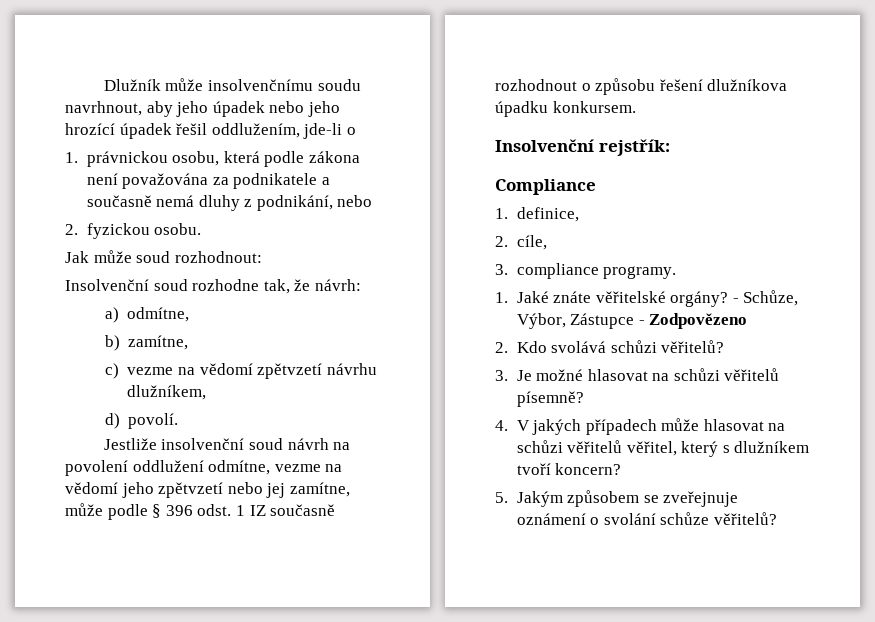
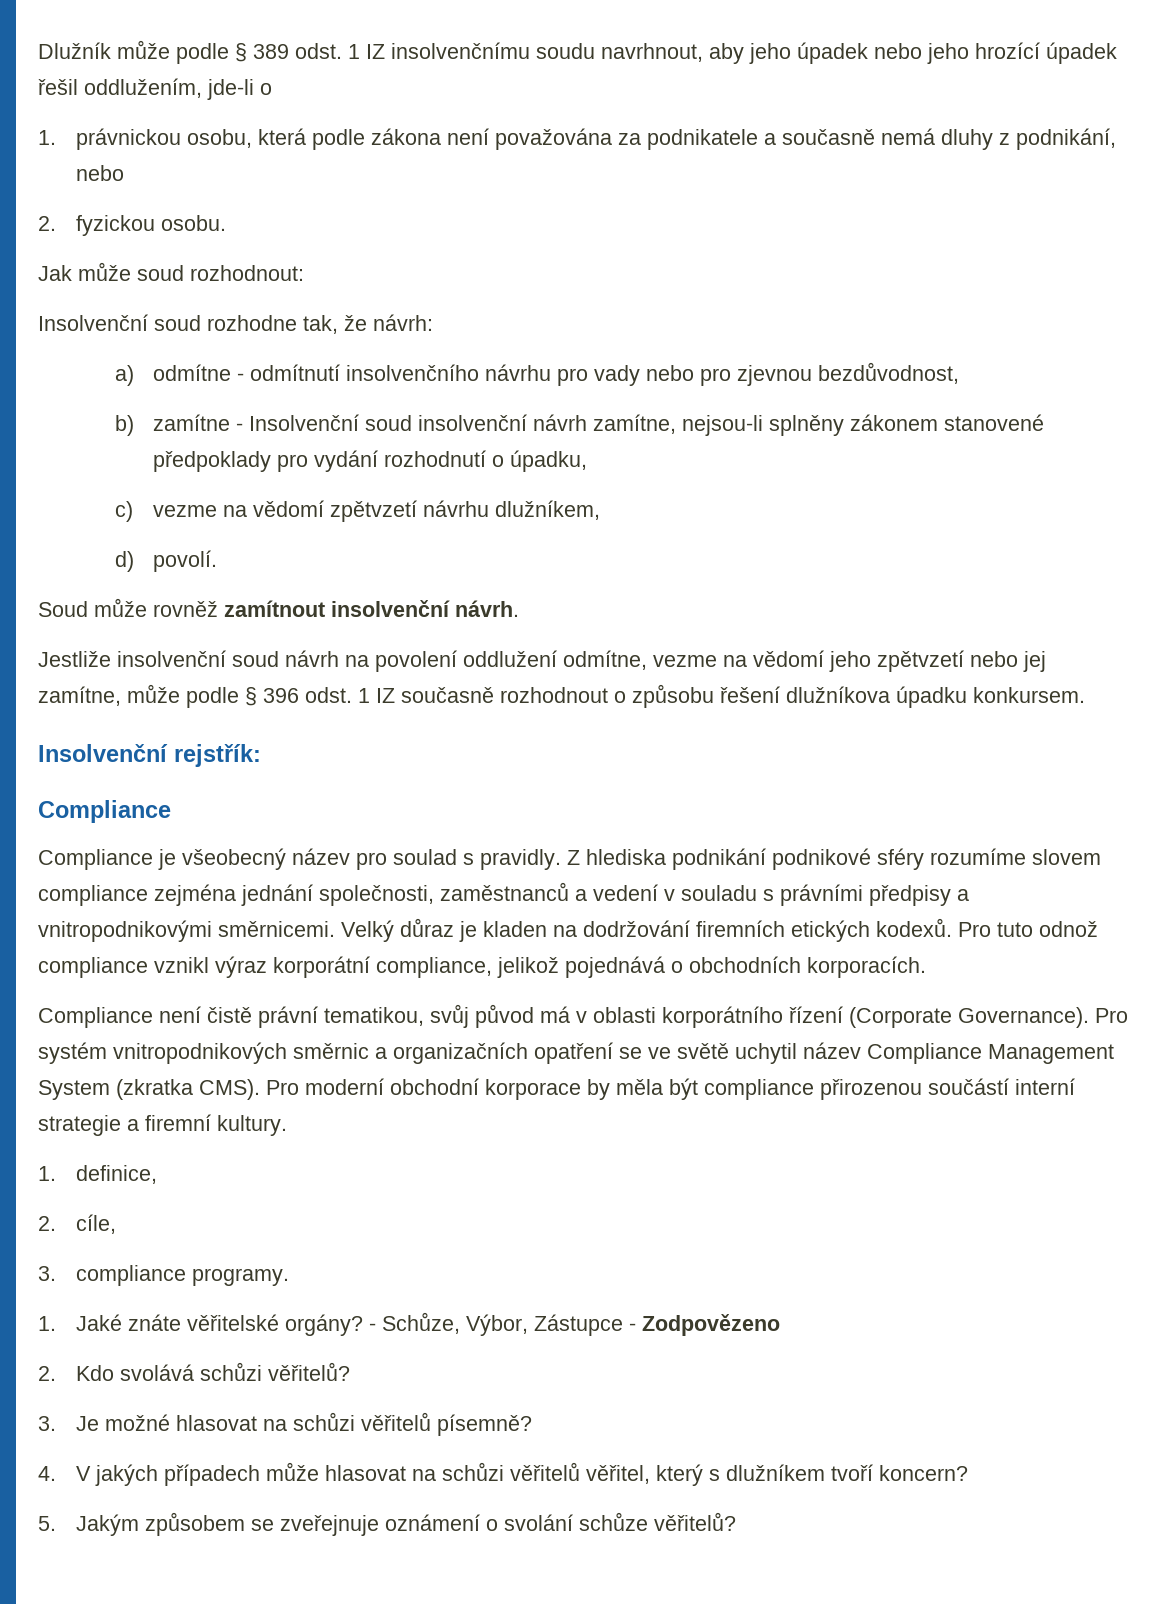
- Dlužník může insolvenčnímu soudu navrhnout, aby jeho úpadek nebo jeho hrozící úpadek řešil oddlužením, jde-li o
+ Dlužník může podle § 389 odst. 1 IZ insolvenčnímu soudu navrhnout, aby jeho úpadek nebo jeho hrozící úpadek řešil oddlužením, jde-li o
- a) odmítne,
- b) zamítne,
+ a) odmítne - odmítnutí insolvenčního návrhu pro vady nebo pro zjevnou bezdůvodnost,
+ b) zamítne - Insolvenční soud insolvenční návrh zamítne, nejsou-li splněny zákonem stanovené předpoklady pro vydání rozhodnutí o úpadku,
+ Soud může rovněž zamítnout insolvenční návrh.
+ Compliance je všeobecný název pro soulad s pravidly. Z hlediska podnikání podnikové sféry rozumíme slovem compliance zejména jednání společnosti, zaměstnanců a vedení v souladu s právními předpisy a vnitropodnikovými směrnicemi. Velký důraz je kladen na dodržování firemních etických kodexů. Pro tuto odnož compliance vznikl výraz korporátní compliance, jelikož pojednává o obchodních korporacích.
+ Compliance není čistě právní tematikou, svůj původ má v oblasti korporátního řízení (Corporate Governance). Pro systém vnitropodnikových směrnic a organizačních opatření se ve světě uchytil název Compliance Management System (zkratka CMS). Pro moderní obchodní korporace by měla být compliance přirozenou součástí interní strategie a firemní kultury.

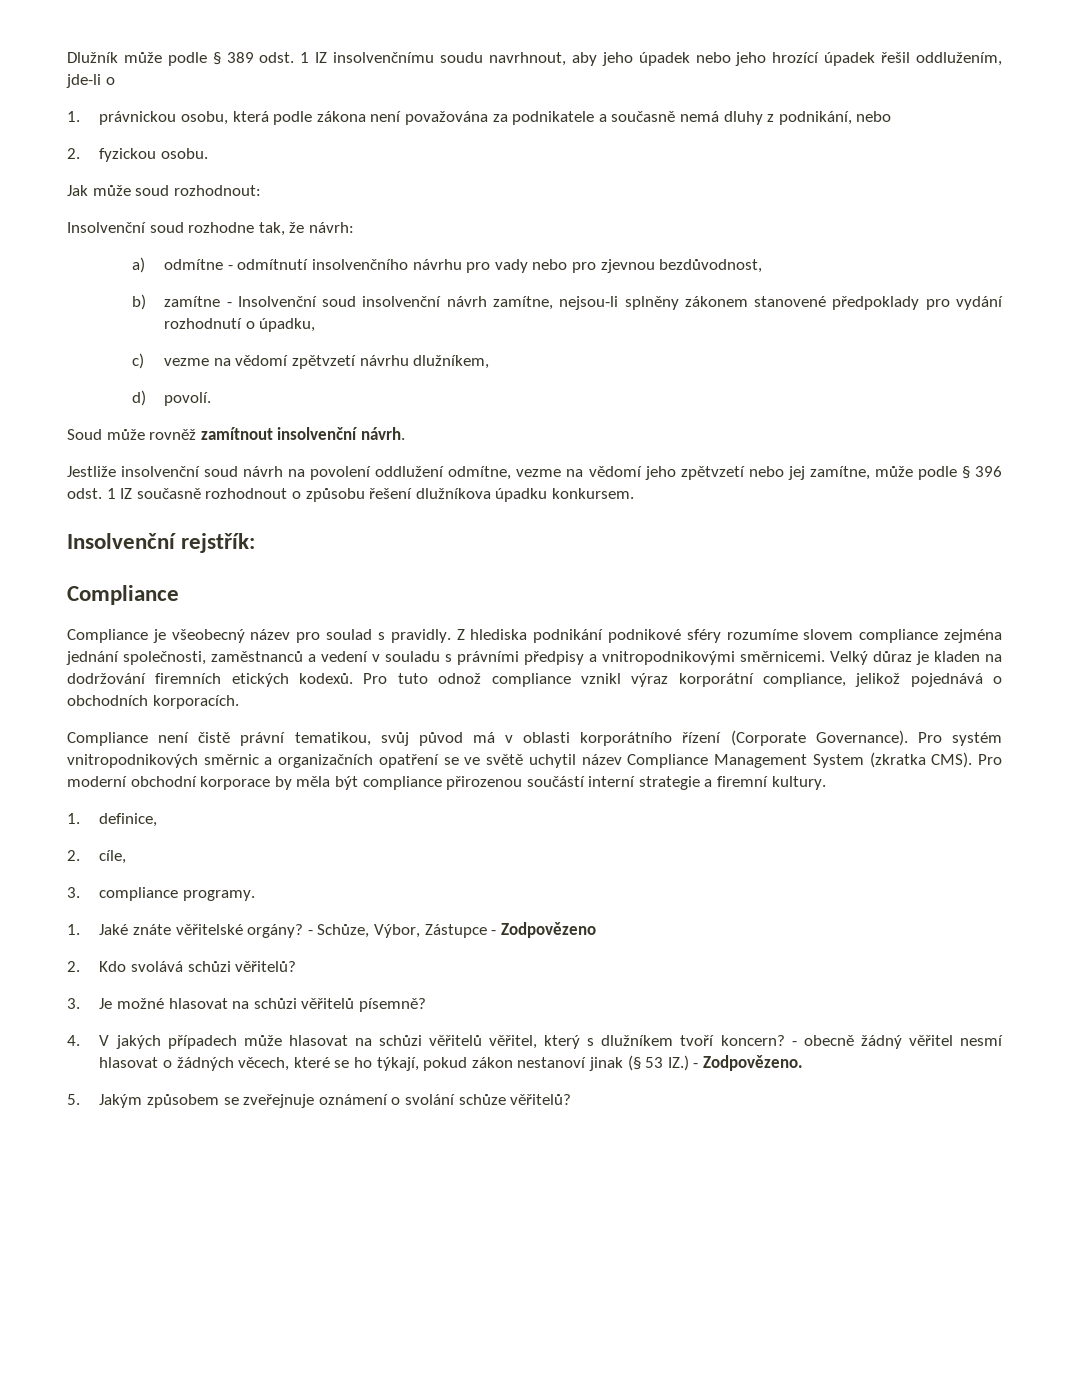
+ - obecně žádný věřitel nesmí hlasovat o žádných věcech, které se ho týkají, pokud zákon nestanoví jinak (§ 53 IZ.) - Zodpovězeno.

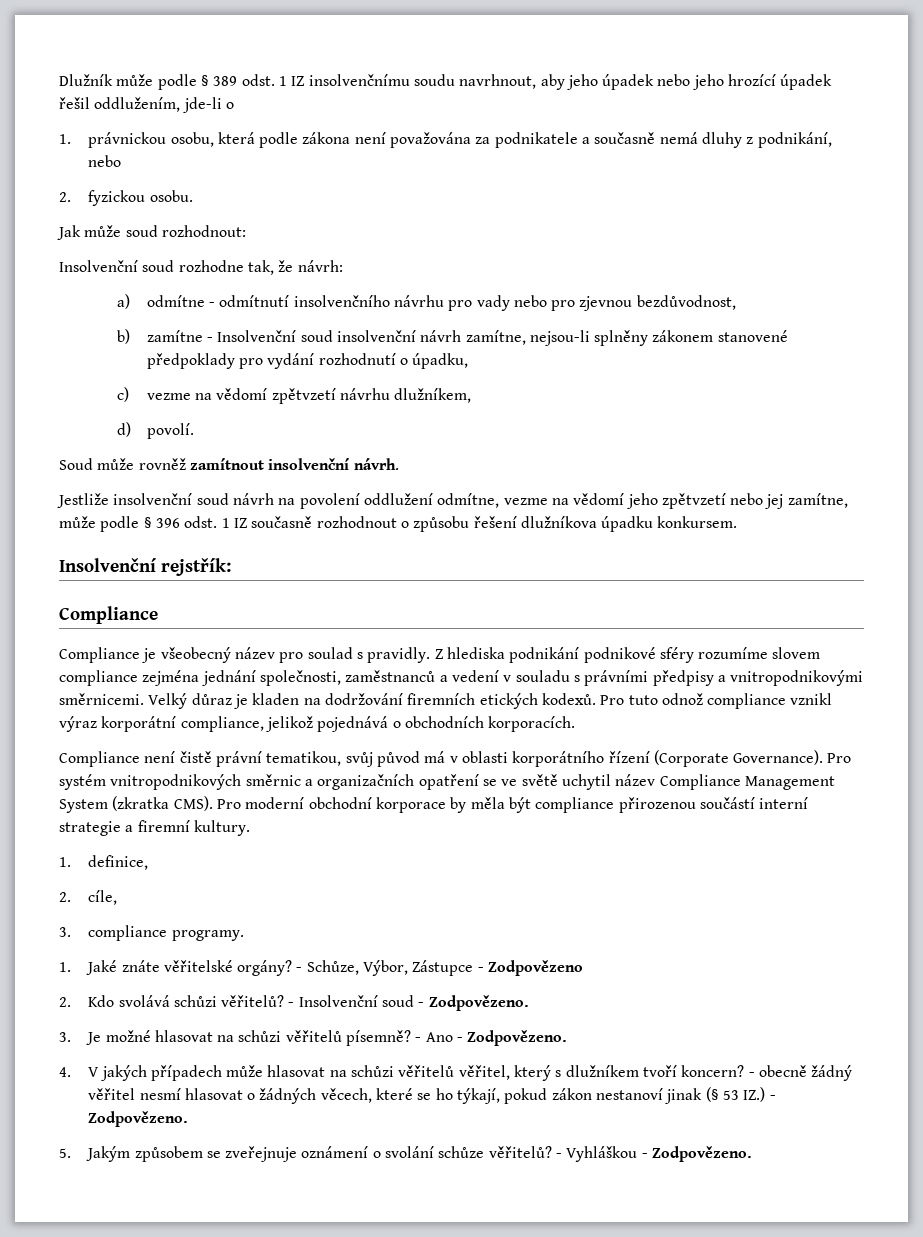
+ - Insolvenční soud - Zodpovězeno.
+ - Ano - Zodpovězeno.
+ - Vyhláškou - Zodpovězeno.

